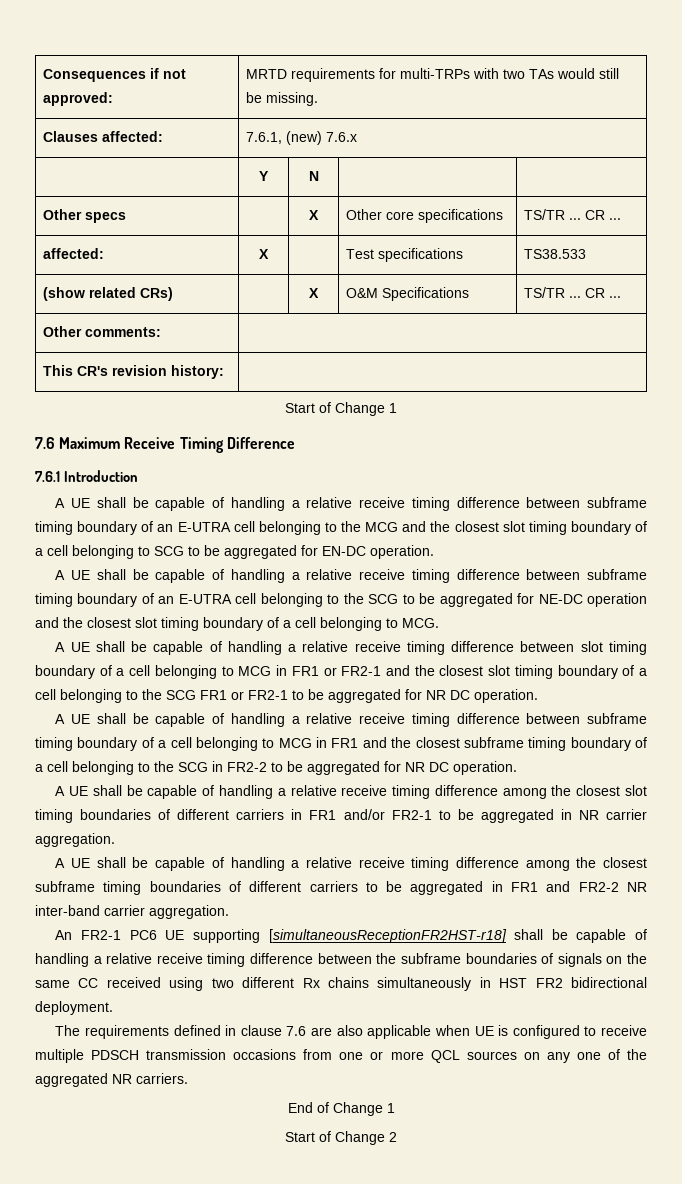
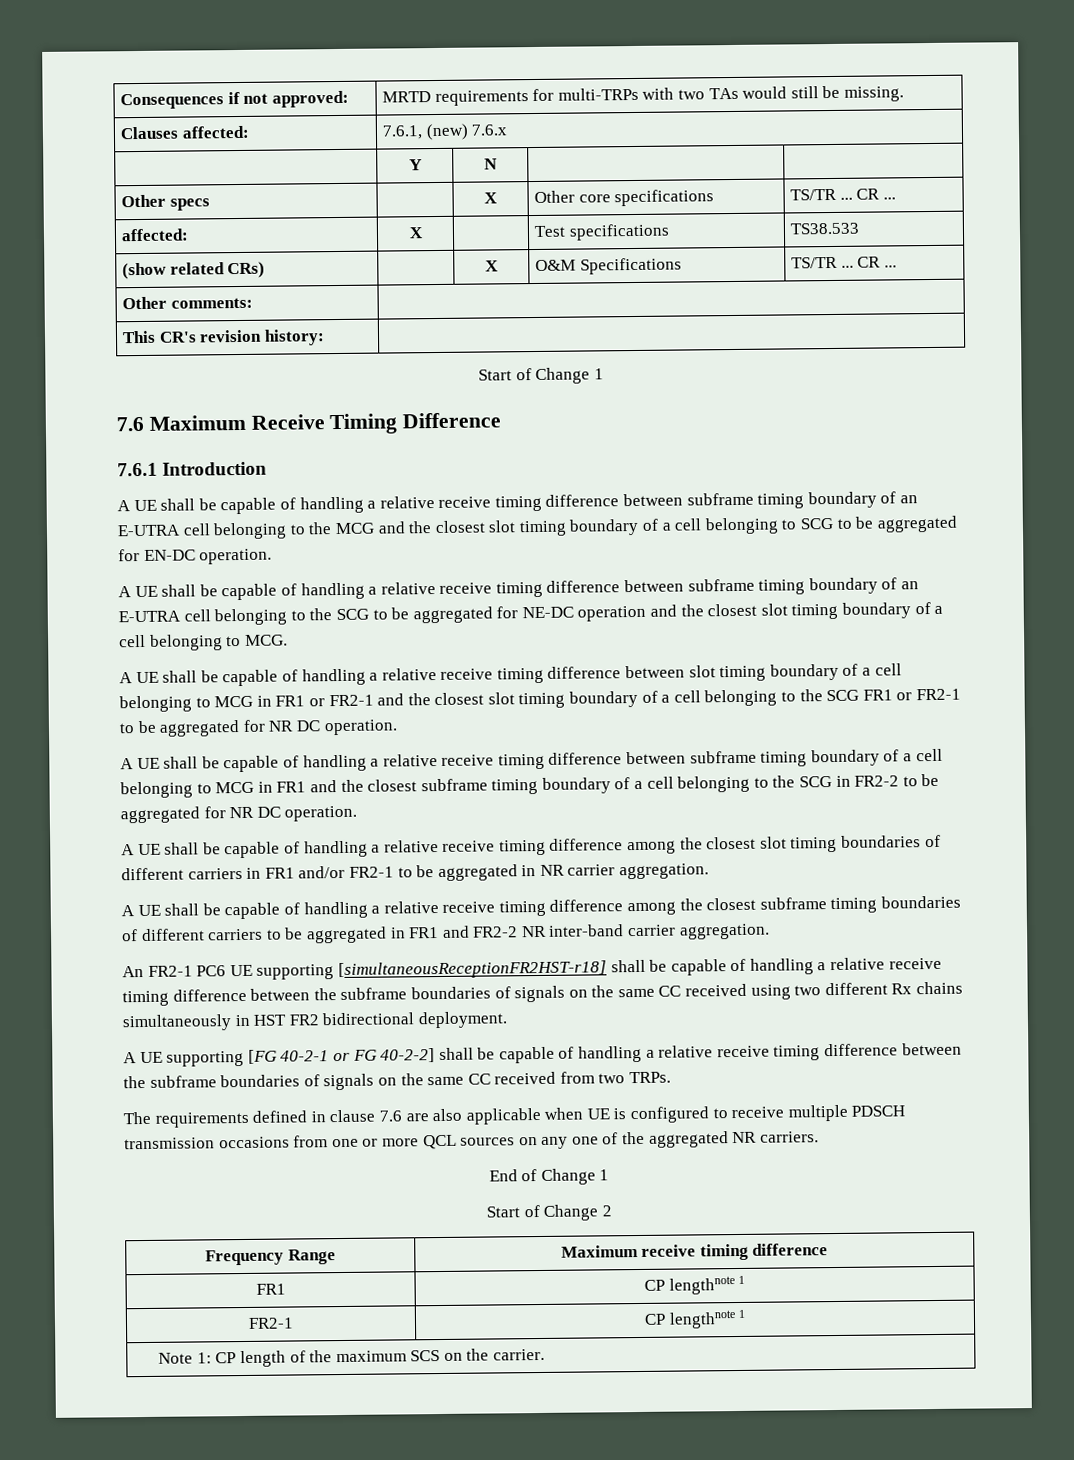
+ A UE supporting [FG 40-2-1 or FG 40-2-2] shall be capable of handling a relative receive timing difference between the subframe boundaries of signals on the same CC received from two TRPs.
+ Frequency Range | Maximum receive timing difference
+ FR1 | CP lengthnote 1
+ FR2-1 | CP lengthnote 1
+ Note 1: CP length of the maximum SCS on the carrier.

